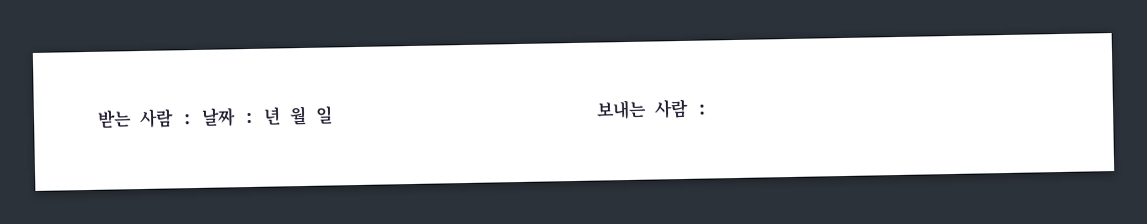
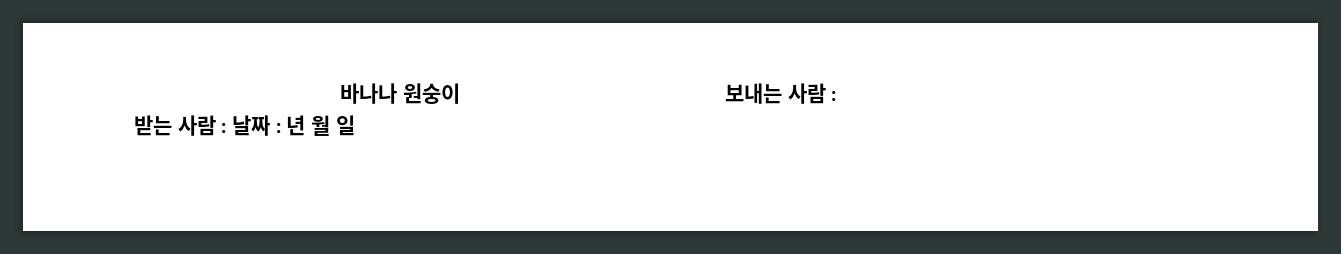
+ 바나나 원숭이

